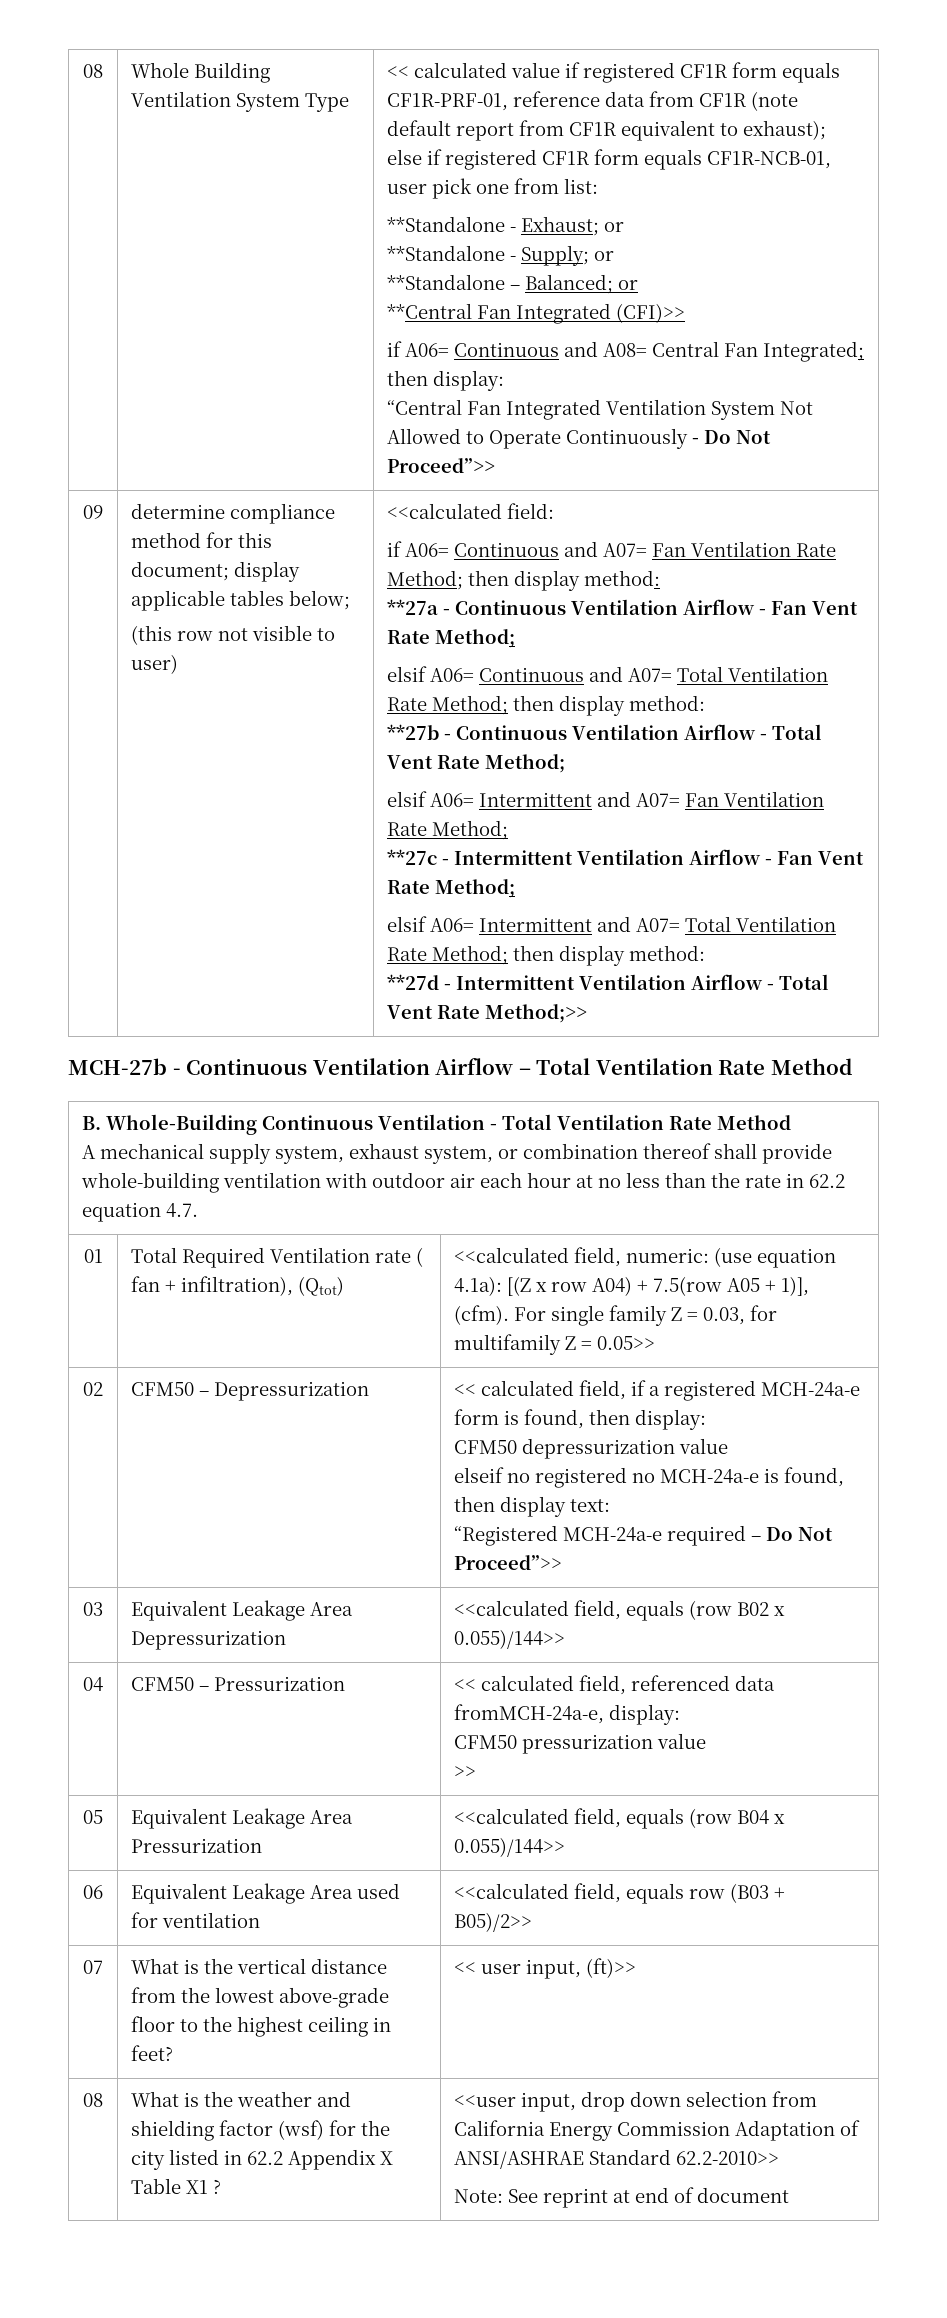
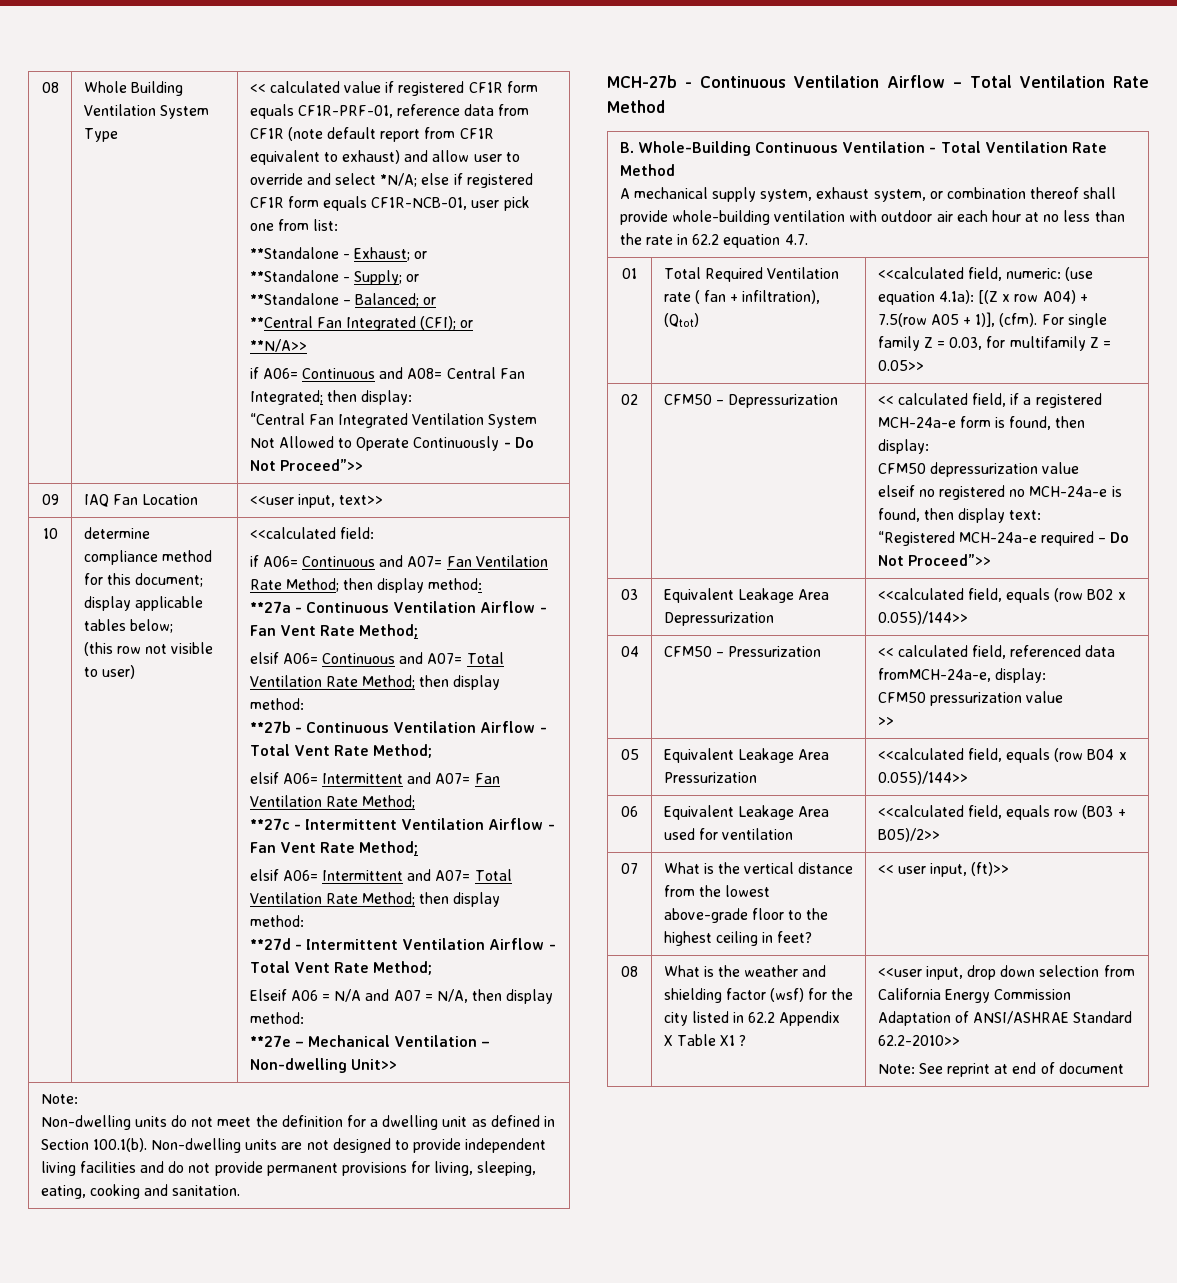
- << calculated value if registered CF1R form equals CF1R-PRF-01, reference data from CF1R (note default report from CF1R equivalent to exhaust); else if registered CF1R form equals CF1R-NCB-01, user pick one from list:
+ << calculated value if registered CF1R form equals CF1R-PRF-01, reference data from CF1R (note default report from CF1R equivalent to exhaust) and allow user to override and select *N/A; else if registered CF1R form equals CF1R-NCB-01, user pick one from list:
- **Central Fan Integrated (CFI)>>
+ **Central Fan Integrated (CFI); or
+ **N/A>>
+ IAQ Fan Location | <<user input, text>>
+ 10
- **27d - Intermittent Ventilation Airflow - Total Vent Rate Method;>>
+ **27d - Intermittent Ventilation Airflow - Total Vent Rate Method;
+ Elseif A06 = N/A and A07 = N/A, then display method:
+ **27e – Mechanical Ventilation – Non-dwelling Unit>>
+ Note:
+ Non-dwelling units do not meet the definition for a dwelling unit as defined in Section 100.1(b). Non-dwelling units are not designed to provide independent living facilities and do not provide permanent provisions for living, sleeping, eating, cooking and sanitation.

